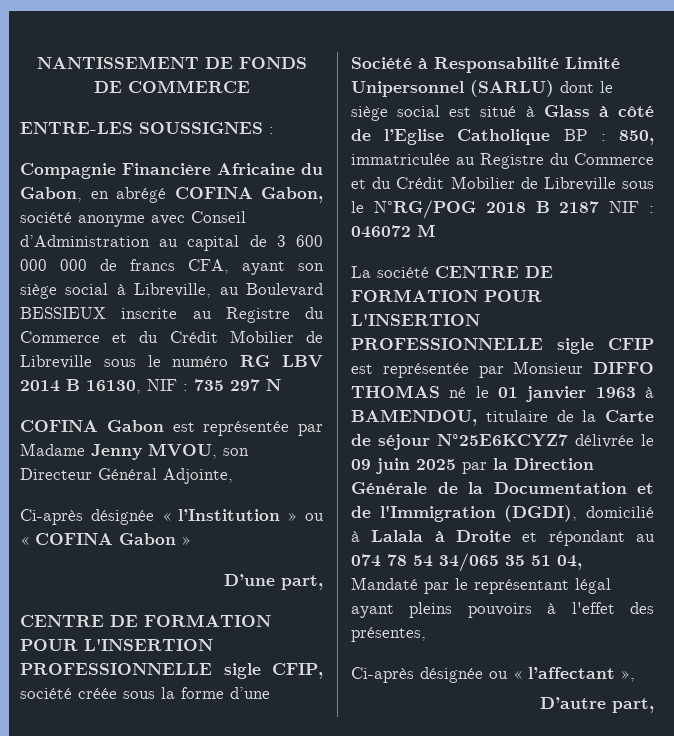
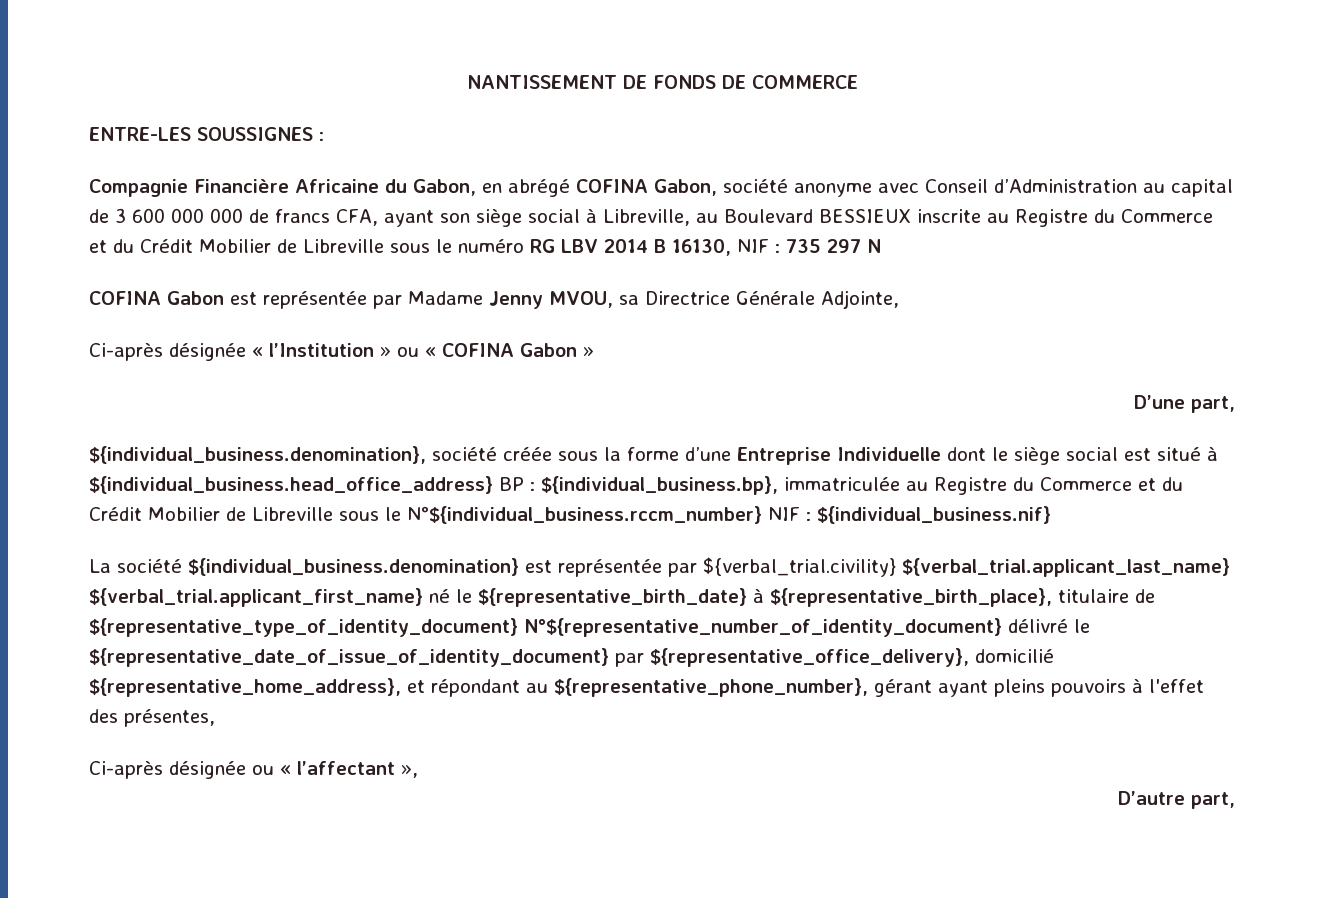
- COFINA Gabon est représentée par Madame Jenny MVOU, son Directeur Général Adjointe,
+ COFINA Gabon est représentée par Madame Jenny MVOU, sa Directrice Générale Adjointe,
- CENTRE DE FORMATION POUR L'INSERTION PROFESSIONNELLE sigle CFIP, société créée sous la forme d’une Société à Responsabilité Limité Unipersonnel (SARLU) dont le siège social est situé à Glass à côté de l’Eglise Catholique BP : 850, immatriculée au Registre du Commerce et du Crédit Mobilier de Libreville sous le N°RG/POG 2018 B 2187 NIF : 046072 M
- La société CENTRE DE FORMATION POUR L'INSERTION PROFESSIONNELLE sigle CFIP est représentée par Monsieur DIFFO THOMAS né le 01 janvier 1963 à BAMENDOU, titulaire de la Carte de séjour N°25E6KCYZ7 délivrée le 09 juin 2025 par la Direction Générale de la Documentation et de l'Immigration (DGDI), domicilié à Lalala à Droite et répondant au 074 78 54 34/065 35 51 04, Mandaté par le représentant légal ayant pleins pouvoirs à l'effet des présentes,
+ ${individual_business.denomination}, société créée sous la forme d’une Entreprise Individuelle dont le siège social est situé à ${individual_business.head_office_address} BP : ${individual_business.bp}, immatriculée au Registre du Commerce et du Crédit Mobilier de Libreville sous le N°${individual_business.rccm_number} NIF : ${individual_business.nif}
+ La société ${individual_business.denomination} est représentée par ${verbal_trial.civility} ${verbal_trial.applicant_last_name} ${verbal_trial.applicant_first_name} né le ${representative_birth_date} à ${representative_birth_place}, titulaire de ${representative_type_of_identity_document} N°${representative_number_of_identity_document} délivré le ${representative_date_of_issue_of_identity_document} par ${representative_office_delivery}, domicilié ${representative_home_address}, et répondant au ${representative_phone_number}, gérant ayant pleins pouvoirs à l'effet des présentes,

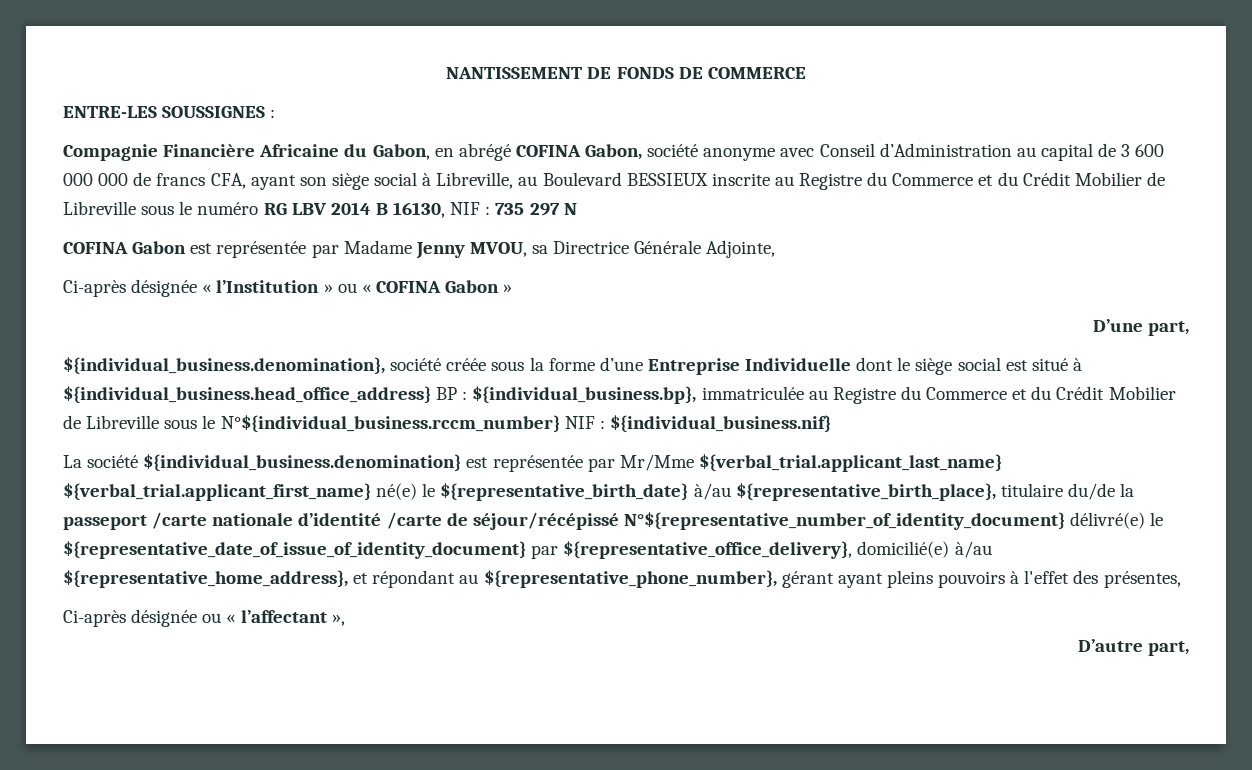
- La société ${individual_business.denomination} est représentée par ${verbal_trial.civility} ${verbal_trial.applicant_last_name} ${verbal_trial.applicant_first_name} né le ${representative_birth_date} à ${representative_birth_place}, titulaire de ${representative_type_of_identity_document} N°${representative_number_of_identity_document} délivré le ${representative_date_of_issue_of_identity_document} par ${representative_office_delivery}, domicilié ${representative_home_address}, et répondant au ${representative_phone_number}, gérant ayant pleins pouvoirs à l'effet des présentes,
+ La société ${individual_business.denomination} est représentée par Mr/Mme ${verbal_trial.applicant_last_name} ${verbal_trial.applicant_first_name} né(e) le ${representative_birth_date} à/au ${representative_birth_place}, titulaire du/de la passeport /carte nationale d’identité /carte de séjour/récépissé N°${representative_number_of_identity_document} délivré(e) le ${representative_date_of_issue_of_identity_document} par ${representative_office_delivery}, domicilié(e) à/au ${representative_home_address}, et répondant au ${representative_phone_number}, gérant ayant pleins pouvoirs à l'effet des présentes,

